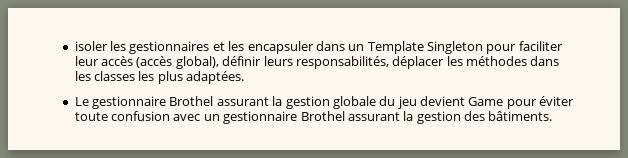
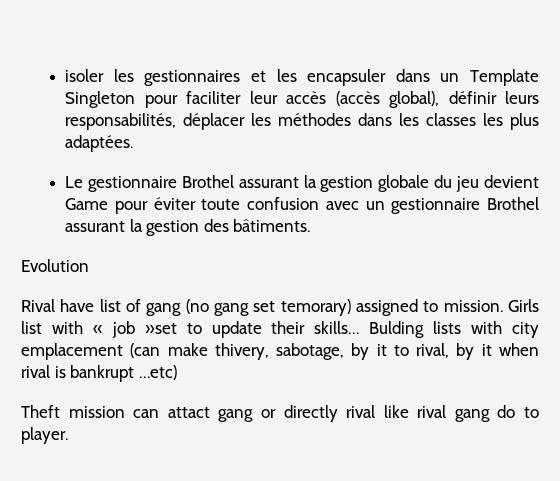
+ Evolution
+ Rival have list of gang (no gang set temorary) assigned to mission. Girls list with « job »set to update their skills… Bulding lists with city emplacement (can make thivery, sabotage, by it to rival, by it when rival is bankrupt …etc)
+ Theft mission can attact gang or directly rival like rival gang do to player.

